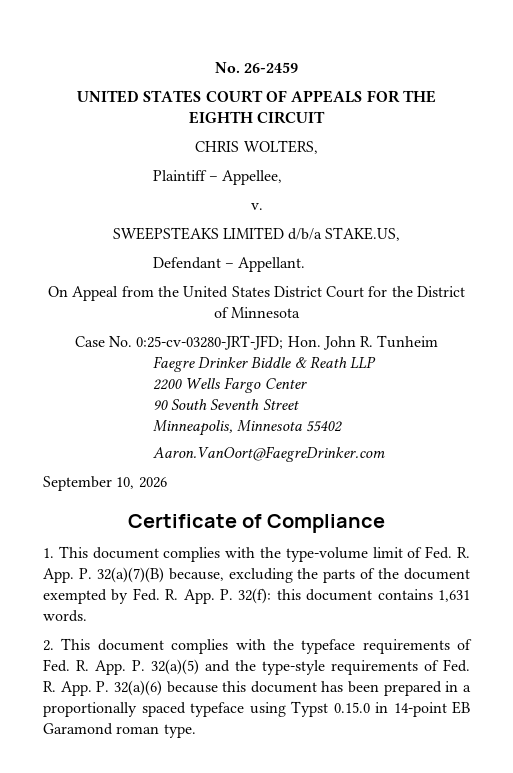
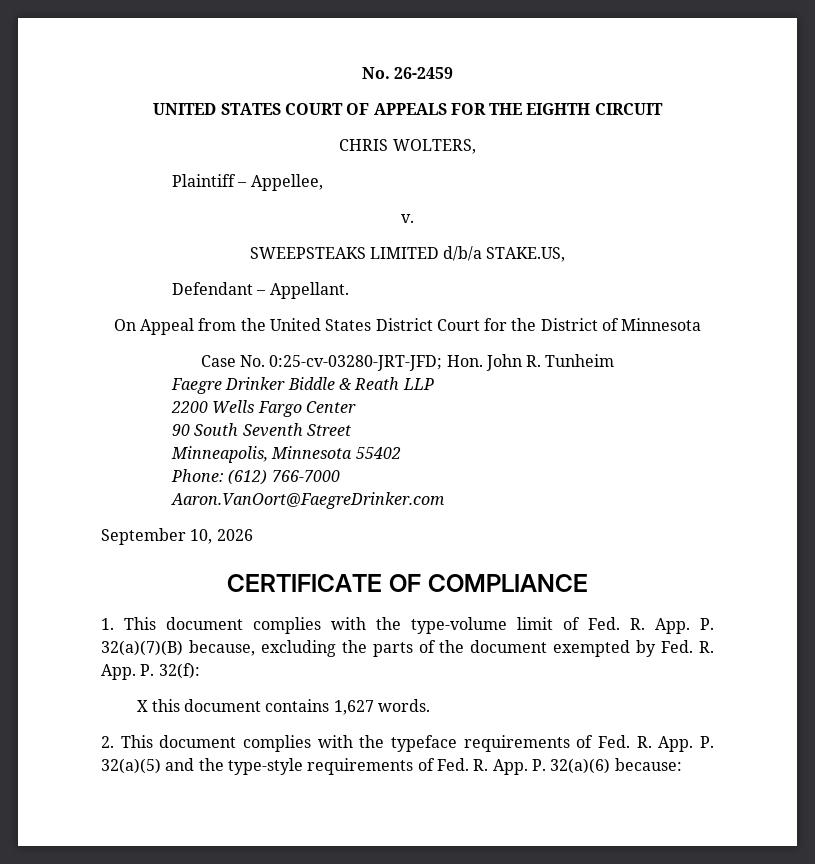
+ Phone: (612) 766-7000
- Certificate of Compliance
+ CERTIFICATE OF COMPLIANCE
- 1. This document complies with the type-volume limit of Fed. R. App. P. 32(a)(7)(B) because, excluding the parts of the document exempted by Fed. R. App. P. 32(f): this document contains 1,631 words.
+ 1. This document complies with the type-volume limit of Fed. R. App. P. 32(a)(7)(B) because, excluding the parts of the document exempted by Fed. R. App. P. 32(f):
+ X this document contains 1,627 words.
- 2. This document complies with the typeface requirements of Fed. R. App. P. 32(a)(5) and the type-style requirements of Fed. R. App. P. 32(a)(6) because this document has been prepared in a proportionally spaced typeface using Typst 0.15.0 in 14-point EB Garamond roman type.
+ 2. This document complies with the typeface requirements of Fed. R. App. P. 32(a)(5) and the type-style requirements of Fed. R. App. P. 32(a)(6) because:

